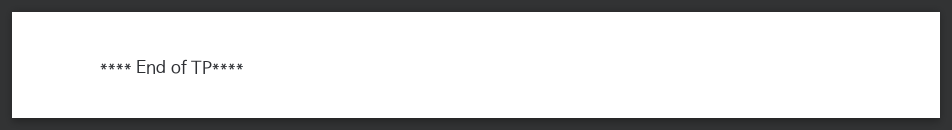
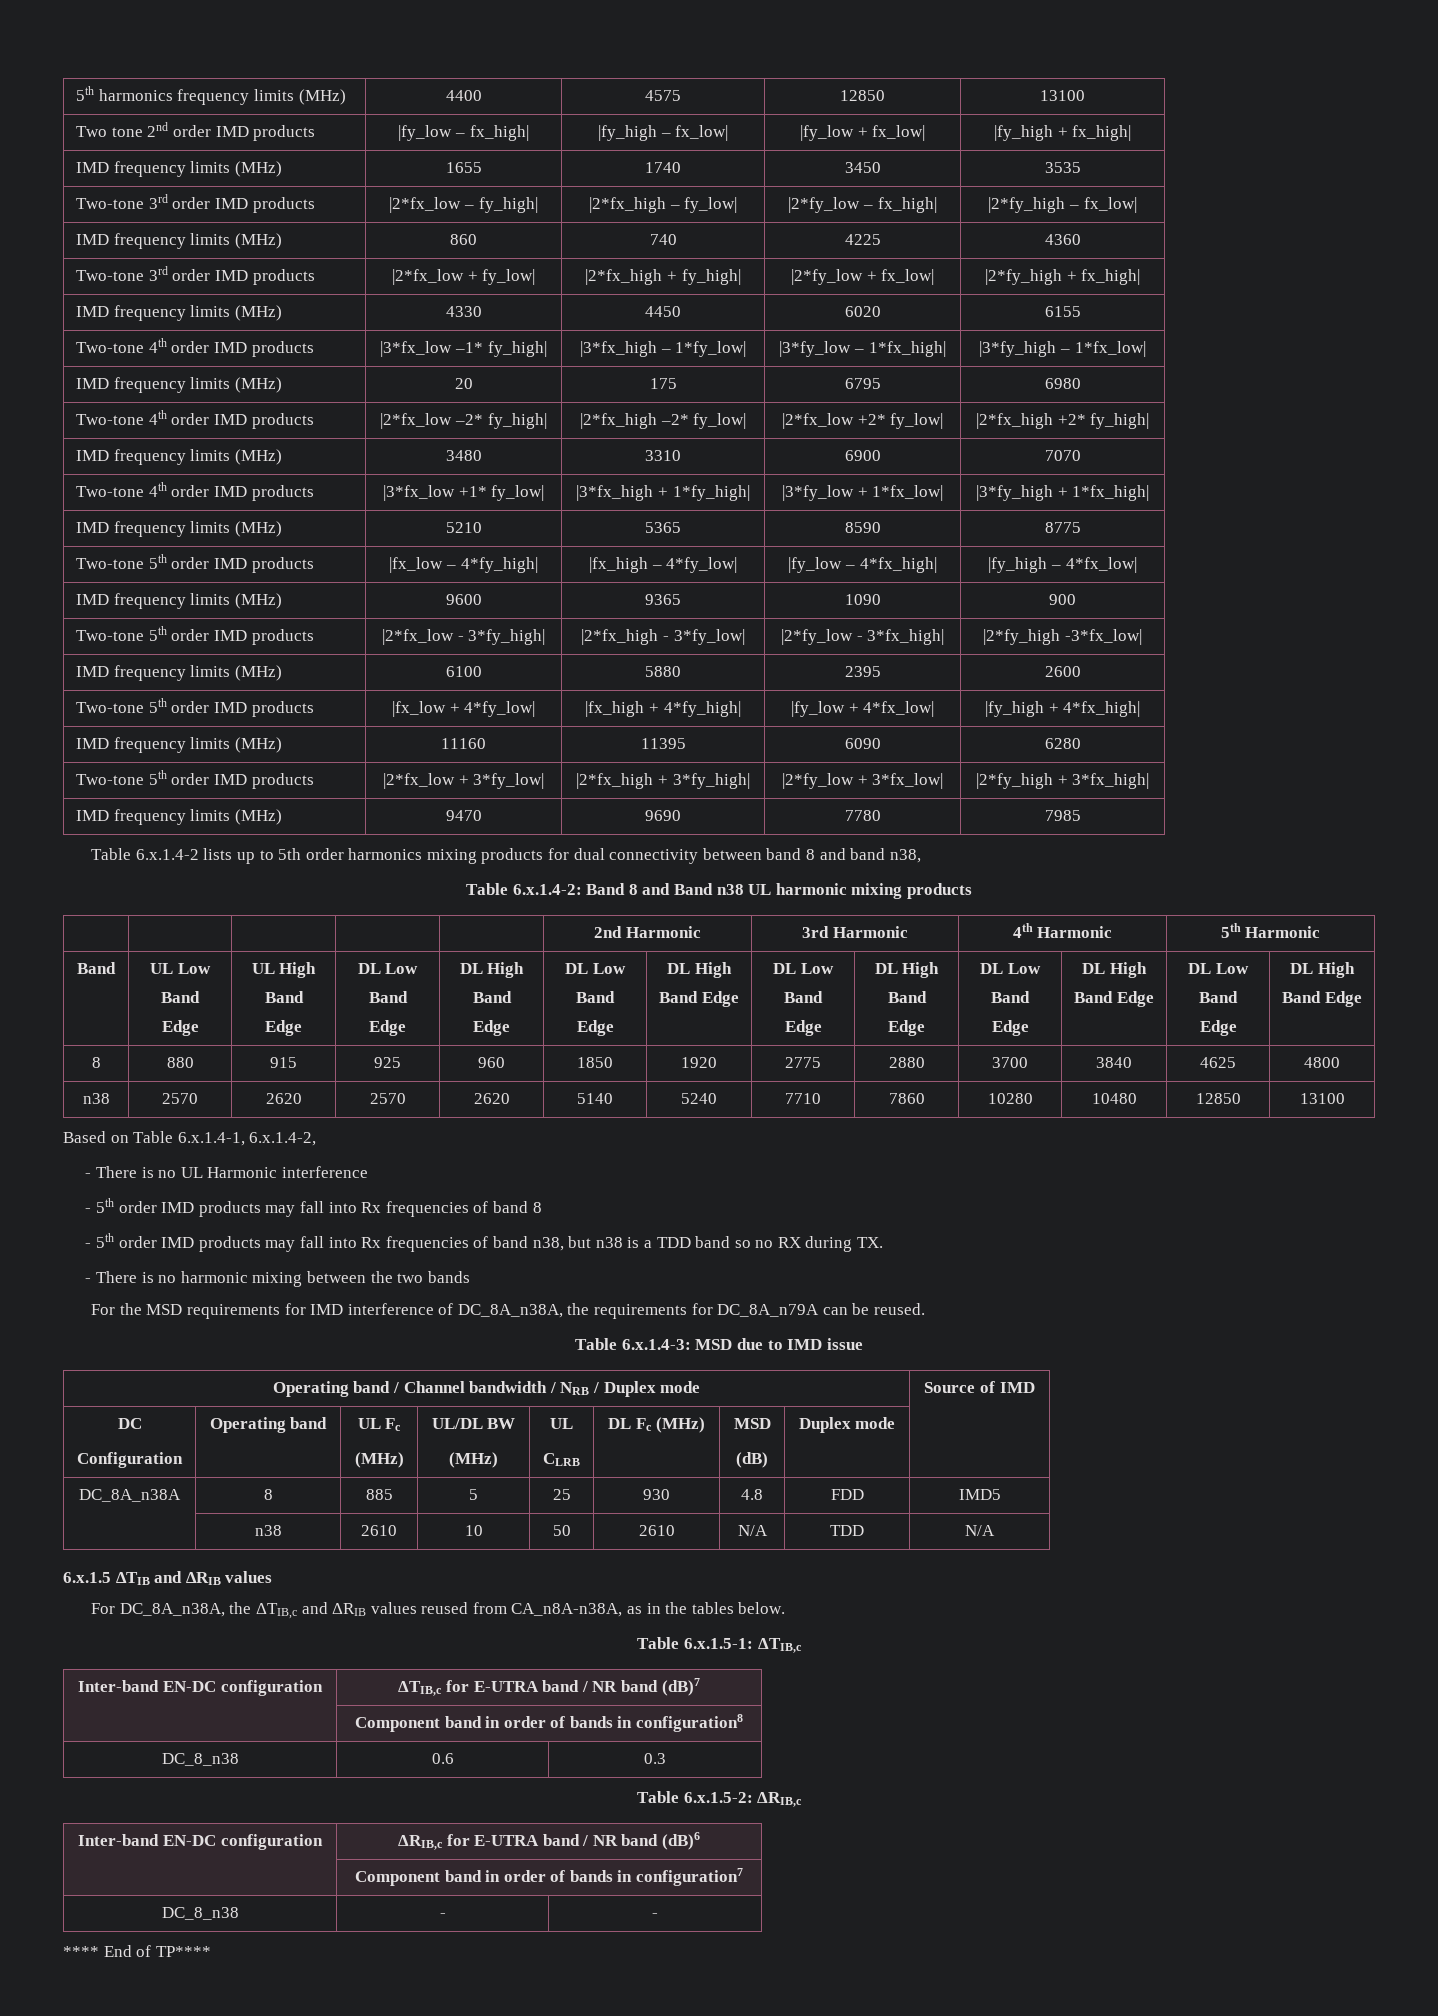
+ 5th harmonics frequency limits (MHz) | 4400 | 4575 | 12850 | 13100
+ Two tone 2nd order IMD products | |fy_low – fx_high| | |fy_high – fx_low| | |fy_low + fx_low| | |fy_high + fx_high|
+ IMD frequency limits (MHz) | 1655 | 1740 | 3450 | 3535
+ Two-tone 3rd order IMD products | |2*fx_low – fy_high| | |2*fx_high – fy_low| | |2*fy_low – fx_high| | |2*fy_high – fx_low|
+ IMD frequency limits (MHz) | 860 | 740 | 4225 | 4360
+ Two-tone 3rd order IMD products | |2*fx_low + fy_low| | |2*fx_high + fy_high| | |2*fy_low + fx_low| | |2*fy_high + fx_high|
+ IMD frequency limits (MHz) | 4330 | 4450 | 6020 | 6155
+ Two-tone 4th order IMD products | |3*fx_low –1* fy_high| | |3*fx_high – 1*fy_low| | |3*fy_low – 1*fx_high| | |3*fy_high – 1*fx_low|
+ IMD frequency limits (MHz) | 20 | 175 | 6795 | 6980
+ Two-tone 4th order IMD products | |2*fx_low –2* fy_high| | |2*fx_high –2* fy_low| | |2*fx_low +2* fy_low| | |2*fx_high +2* fy_high|
+ IMD frequency limits (MHz) | 3480 | 3310 | 6900 | 7070
+ Two-tone 4th order IMD products | |3*fx_low +1* fy_low| | |3*fx_high + 1*fy_high| | |3*fy_low + 1*fx_low| | |3*fy_high + 1*fx_high|
+ IMD frequency limits (MHz) | 5210 | 5365 | 8590 | 8775
+ Two-tone 5th order IMD products | |fx_low – 4*fy_high| | |fx_high – 4*fy_low| | |fy_low – 4*fx_high| | |fy_high – 4*fx_low|
+ IMD frequency limits (MHz) | 9600 | 9365 | 1090 | 900
+ Two-tone 5th order IMD products | |2*fx_low - 3*fy_high| | |2*fx_high - 3*fy_low| | |2*fy_low - 3*fx_high| | |2*fy_high -3*fx_low|
+ IMD frequency limits (MHz) | 6100 | 5880 | 2395 | 2600
+ Two-tone 5th order IMD products | |fx_low + 4*fy_low| | |fx_high + 4*fy_high| | |fy_low + 4*fx_low| | |fy_high + 4*fx_high|
+ IMD frequency limits (MHz) | 11160 | 11395 | 6090 | 6280
+ Two-tone 5th order IMD products | |2*fx_low + 3*fy_low| | |2*fx_high + 3*fy_high| | |2*fy_low + 3*fx_low| | |2*fy_high + 3*fx_high|
+ IMD frequency limits (MHz) | 9470 | 9690 | 7780 | 7985
+ Table 6.x.1.4-2 lists up to 5th order harmonics mixing products for dual connectivity between band 8 and band n38,
+ Table 6.x.1.4-2: Band 8 and Band n38 UL harmonic mixing products
+ | | | | | 2nd Harmonic | 3rd Harmonic | 4th Harmonic | 5th Harmonic
+ Band | UL Low Band Edge | UL High Band Edge | DL Low Band Edge | DL High Band Edge | DL Low Band Edge | DL High Band Edge | DL Low Band Edge | DL High Band Edge | DL Low Band Edge | DL High Band Edge | DL Low Band Edge | DL High Band Edge
+ 8 | 880 | 915 | 925 | 960 | 1850 | 1920 | 2775 | 2880 | 3700 | 3840 | 4625 | 4800
+ n38 | 2570 | 2620 | 2570 | 2620 | 5140 | 5240 | 7710 | 7860 | 10280 | 10480 | 12850 | 13100
+ Based on Table 6.x.1.4-1, 6.x.1.4-2,
+ - There is no UL Harmonic interference
+ - 5th order IMD products may fall into Rx frequencies of band 8
+ - 5th order IMD products may fall into Rx frequencies of band n38, but n38 is a TDD band so no RX during TX.
+ - There is no harmonic mixing between the two bands
+ For the MSD requirements for IMD interference of DC_8A_n38A, the requirements for DC_8A_n79A can be reused.
+ Table 6.x.1.4-3: MSD due to IMD issue
+ Operating band / Channel bandwidth / NRB / Duplex mode | Source of IMD
+ DC
+ Configuration | Operating band | UL Fc
+ (MHz) | UL/DL BW
+ (MHz) | UL
+ CLRB | DL Fc (MHz) | MSD
+ (dB) | Duplex mode |
+ DC_8A_n38A | 8 | 885 | 5 | 25 | 930 | 4.8 | FDD | IMD5
+ | n38 | 2610 | 10 | 50 | 2610 | N/A | TDD | N/A
+ 6.x.1.5 ∆TIB and ∆RIB values
+ For DC_8A_n38A, the ΔTIB,c and ΔRIB values reused from CA_n8A-n38A, as in the tables below.
+ Table 6.x.1.5-1: ΔTIB,c
+ Inter-band EN-DC configuration | ΔTIB,c for E-UTRA band / NR band (dB)7
+ | Component band in order of bands in configuration8
+ DC_8_n38 | 0.6 | 0.3
+ Table 6.x.1.5-2: ΔRIB,c
+ Inter-band EN-DC configuration | ΔRIB,c for E-UTRA band / NR band (dB)6
+ | Component band in order of bands in configuration7
+ DC_8_n38 | - | -

